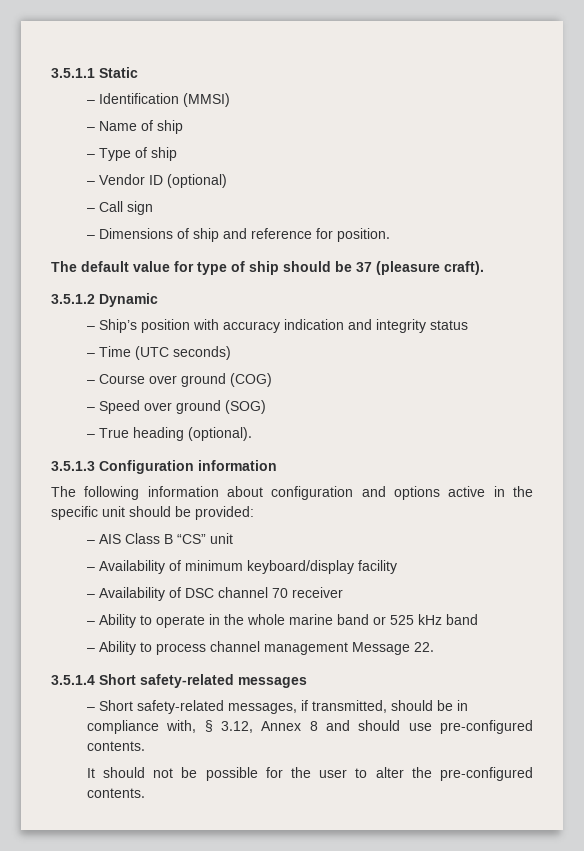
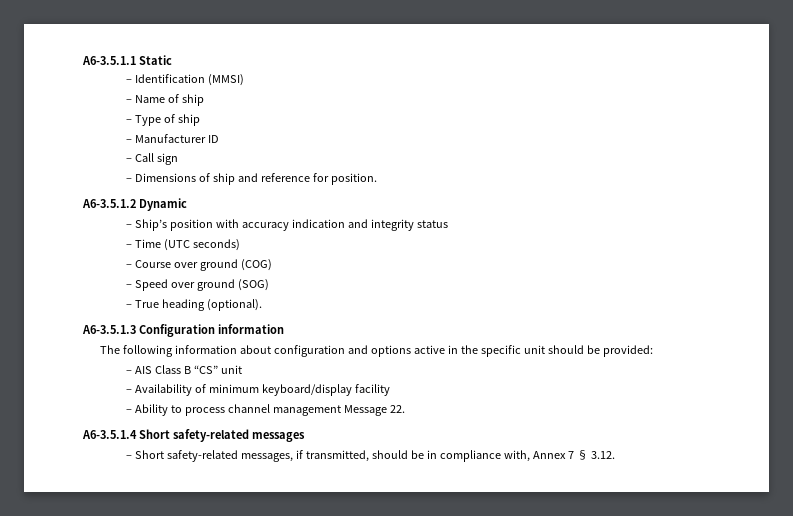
- 3.5.1.1 Static
+ A6-3.5.1.1 Static
- – Vendor ID (optional)
+ – Manufacturer ID
- The default value for type of ship should be 37 (pleasure craft).
- 3.5.1.2 Dynamic
+ A6-3.5.1.2 Dynamic
- 3.5.1.3 Configuration information
+ A6-3.5.1.3 Configuration information
- – Availability of DSC channel 70 receiver
- – Ability to operate in the whole marine band or 525 kHz band
- 3.5.1.4 Short safety-related messages
+ A6-3.5.1.4 Short safety-related messages
- – Short safety-related messages, if transmitted, should be in compliance with, § 3.12, Annex 8 and should use pre-configured contents.
- It should not be possible for the user to alter the pre-configured contents.
+ – Short safety-related messages, if transmitted, should be in compliance with, Annex 7 § 3.12.

